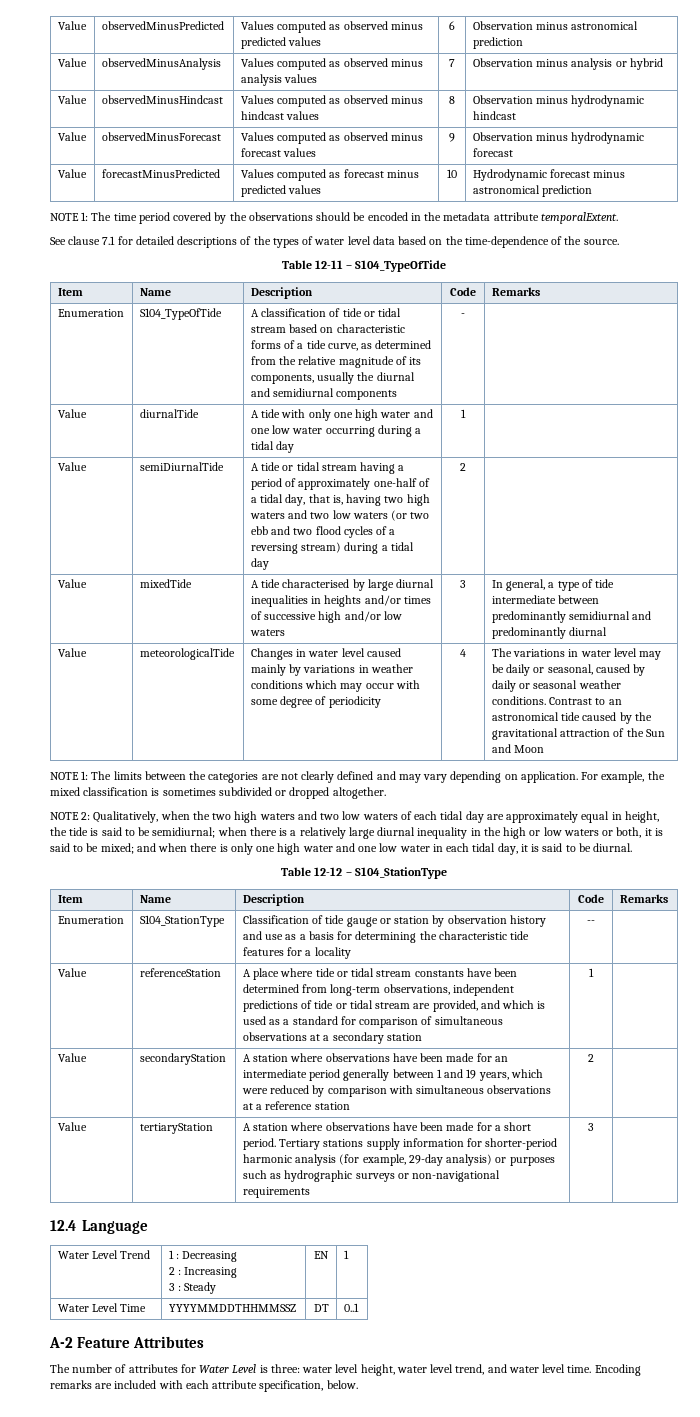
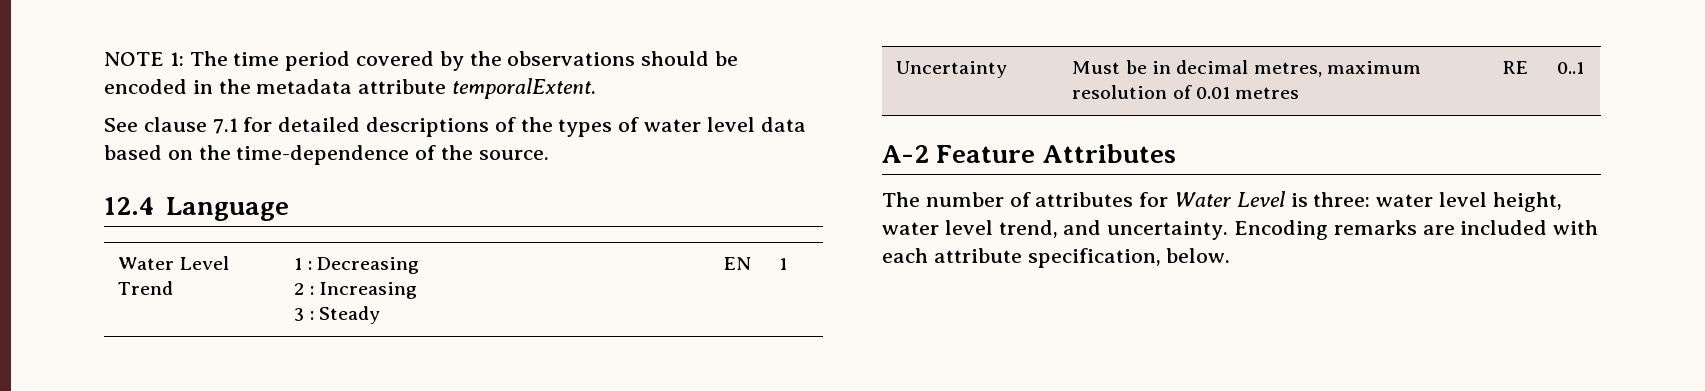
- Value | observedMinusPredicted | Values computed as observed minus predicted values | 6 | Observation minus astronomical prediction
- Value | observedMinusAnalysis | Values computed as observed minus analysis values | 7 | Observation minus analysis or hybrid
- Value | observedMinusHindcast | Values computed as observed minus hindcast values | 8 | Observation minus hydrodynamic hindcast
- Value | observedMinusForecast | Values computed as observed minus forecast values | 9 | Observation minus hydrodynamic forecast
- Value | forecastMinusPredicted | Values computed as forecast minus predicted values | 10 | Hydrodynamic forecast minus astronomical prediction
- Table 12-11 – S104_TypeOfTide
- Item | Name | Description | Code | Remarks
- Enumeration | S104_TypeOfTide | A classification of tide or tidal stream based on characteristic forms of a tide curve, as determined from the relative magnitude of its components, usually the diurnal and semidiurnal components | - |
- Value | diurnalTide | A tide with only one high water and one low water occurring during a tidal day | 1 |
- Value | semiDiurnalTide | A tide or tidal stream having a period of approximately one-half of a tidal day, that is, having two high waters and two low waters (or two ebb and two flood cycles of a reversing stream) during a tidal day | 2 |
- Value | mixedTide | A tide characterised by large diurnal inequalities in heights and/or times of successive high and/or low waters | 3 | In general, a type of tide intermediate between predominantly semidiurnal and predominantly diurnal
- Value | meteorologicalTide | Changes in water level caused mainly by variations in weather conditions which may occur with some degree of periodicity | 4 | The variations in water level may be daily or seasonal, caused by daily or seasonal weather conditions. Contrast to an astronomical tide caused by the gravitational attraction of the Sun and Moon
- NOTE 1: The limits between the categories are not clearly defined and may vary depending on application. For example, the mixed classification is sometimes subdivided or dropped altogether.
- NOTE 2: Qualitatively, when the two high waters and two low waters of each tidal day are approximately equal in height, the tide is said to be semidiurnal; when there is a relatively large diurnal inequality in the high or low waters or both, it is said to be mixed; and when there is only one high water and one low water in each tidal day, it is said to be diurnal.
- Table 12-12 – S104_StationType
- Item | Name | Description | Code | Remarks
- Enumeration | S104_StationType | Classification of tide gauge or station by observation history and use as a basis for determining the characteristic tide features for a locality | -- |
- Value | referenceStation | A place where tide or tidal stream constants have been determined from long-term observations, independent predictions of tide or tidal stream are provided, and which is used as a standard for comparison of simultaneous observations at a secondary station | 1 |
- Value | secondaryStation | A station where observations have been made for an intermediate period generally between 1 and 19 years, which were reduced by comparison with simultaneous observations at a reference station | 2 |
- Value | tertiaryStation | A station where observations have been made for a short period. Tertiary stations supply information for shorter-period harmonic analysis (for example, 29-day analysis) or purposes such as hydrographic surveys or non-navigational requirements | 3 |
- Water Level Time | YYYYMMDDTHHMMSSZ | DT | 0..1
+ Uncertainty | Must be in decimal metres, maximum resolution of 0.01 metres | RE | 0..1
- The number of attributes for Water Level is three: water level height, water level trend, and water level time.
+ The number of attributes for Water Level is three: water level height, water level trend, and uncertainty.

